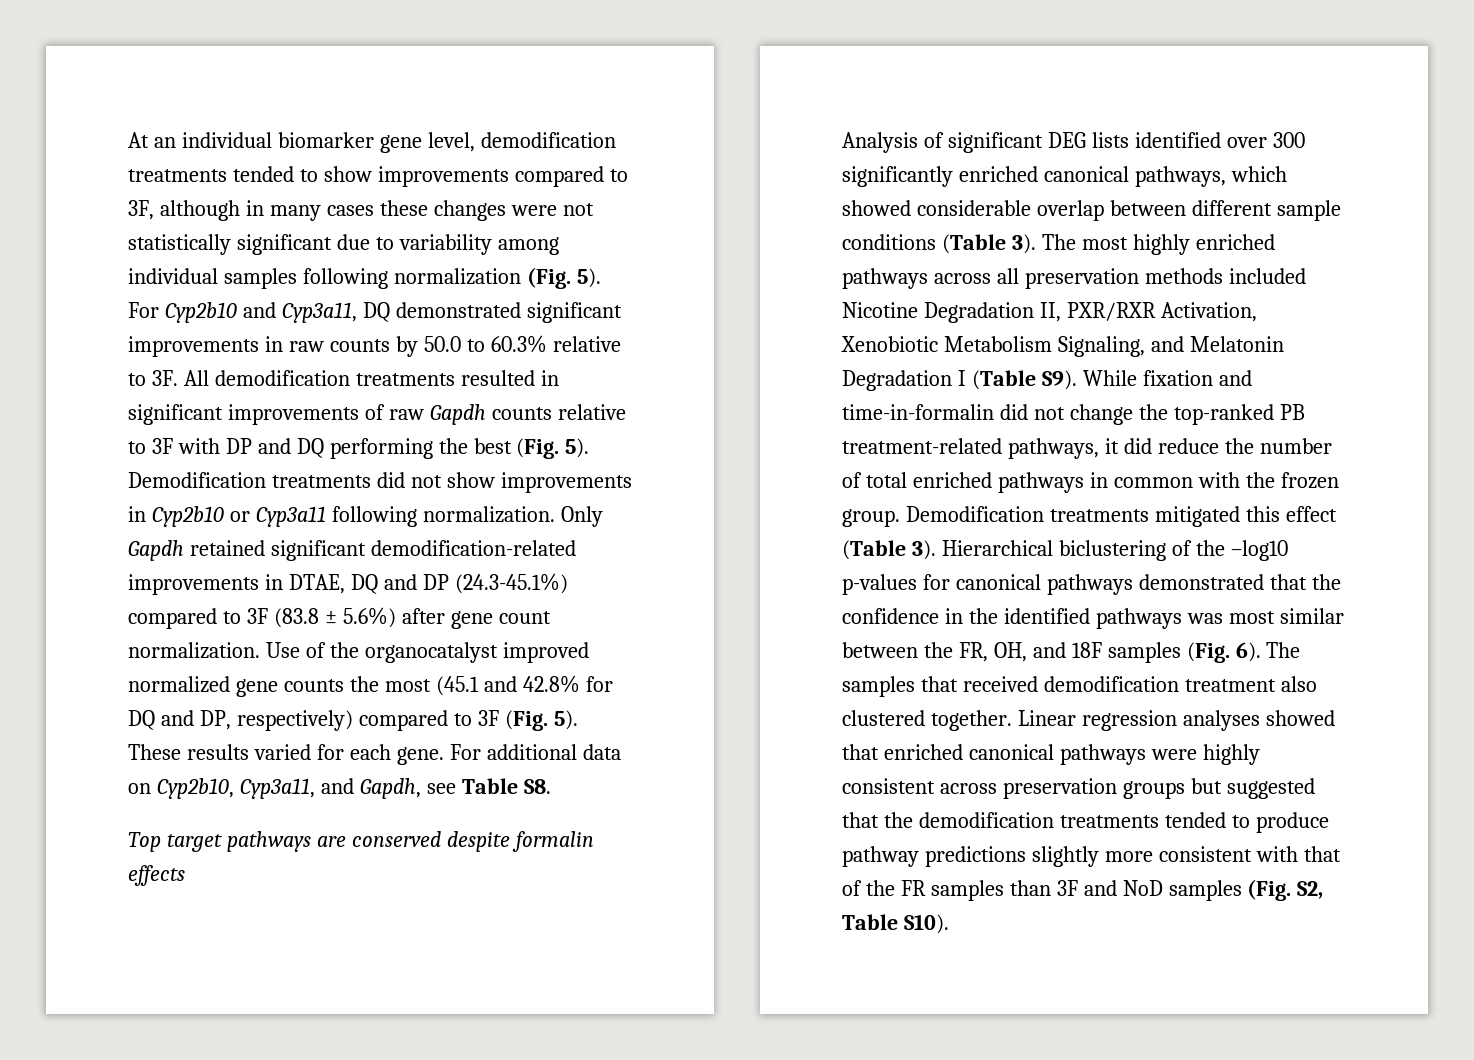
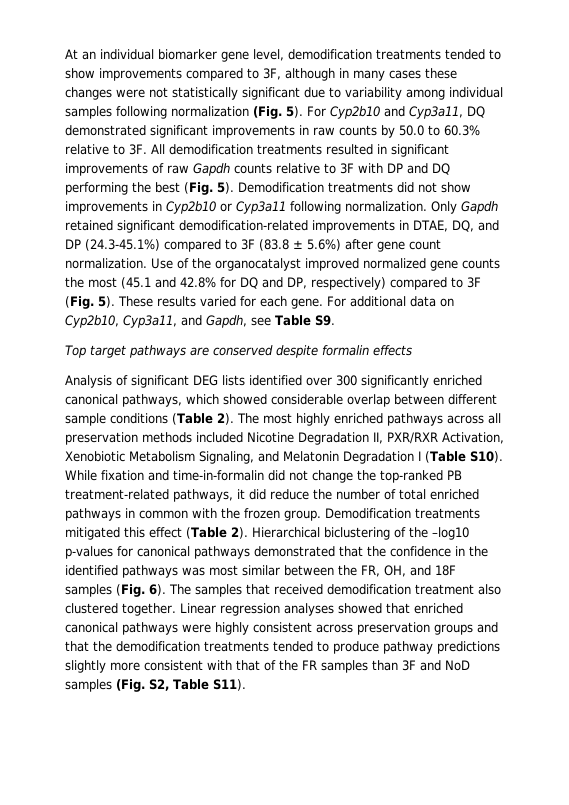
- Only Gapdh retained significant demodification-related improvements in DTAE, DQ and DP (24.3-45.1%) compared to 3F (83.8 ± 5.6%) after gene count normalization.
+ Only Gapdh retained significant demodification-related improvements in DTAE, DQ, and DP (24.3-45.1%) compared to 3F (83.8 ± 5.6%) after gene count normalization.
- For additional data on Cyp2b10, Cyp3a11, and Gapdh, see Table S8.
+ For additional data on Cyp2b10, Cyp3a11, and Gapdh, see Table S9.
- Analysis of significant DEG lists identified over 300 significantly enriched canonical pathways, which showed considerable overlap between different sample conditions (Table 3).
+ Analysis of significant DEG lists identified over 300 significantly enriched canonical pathways, which showed considerable overlap between different sample conditions (Table 2).
- The most highly enriched pathways across all preservation methods included Nicotine Degradation II, PXR/RXR Activation, Xenobiotic Metabolism Signaling, and Melatonin Degradation I (Table S9). While fixation and time-in-formalin did not change the top-ranked PB treatment-related pathways, it did reduce the number of total enriched pathways in common with the frozen group.
+ The most highly enriched pathways across all preservation methods included Nicotine Degradation II, PXR/RXR Activation, Xenobiotic Metabolism Signaling, and Melatonin Degradation I (Table S10). While fixation and time-in-formalin did not change the top-ranked PB treatment-related pathways, it did reduce the number of total enriched pathways in common with the frozen group.
- Demodification treatments mitigated this effect (Table 3).
+ Demodification treatments mitigated this effect (Table 2).
- Linear regression analyses showed that enriched canonical pathways were highly consistent across preservation groups but suggested that the demodification treatments tended to produce pathway predictions slightly more consistent with that of the FR samples than 3F and NoD samples (Fig. S2, Table S10).
+ Linear regression analyses showed that enriched canonical pathways were highly consistent across preservation groups and that the demodification treatments tended to produce pathway predictions slightly more consistent with that of the FR samples than 3F and NoD samples (Fig. S2, Table S11).

